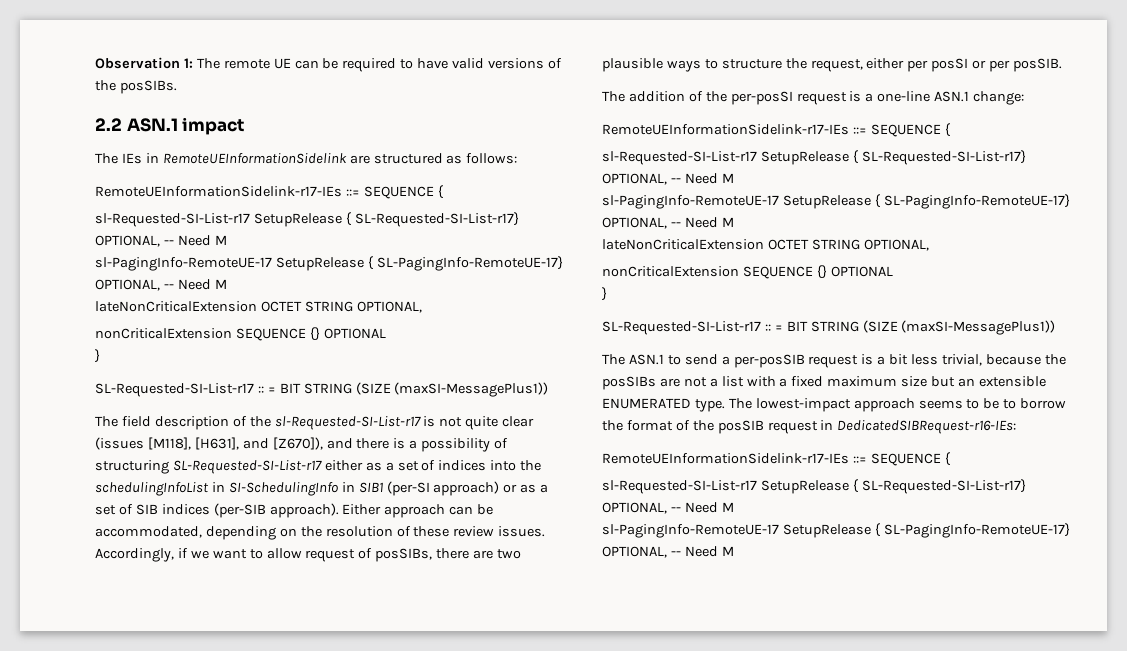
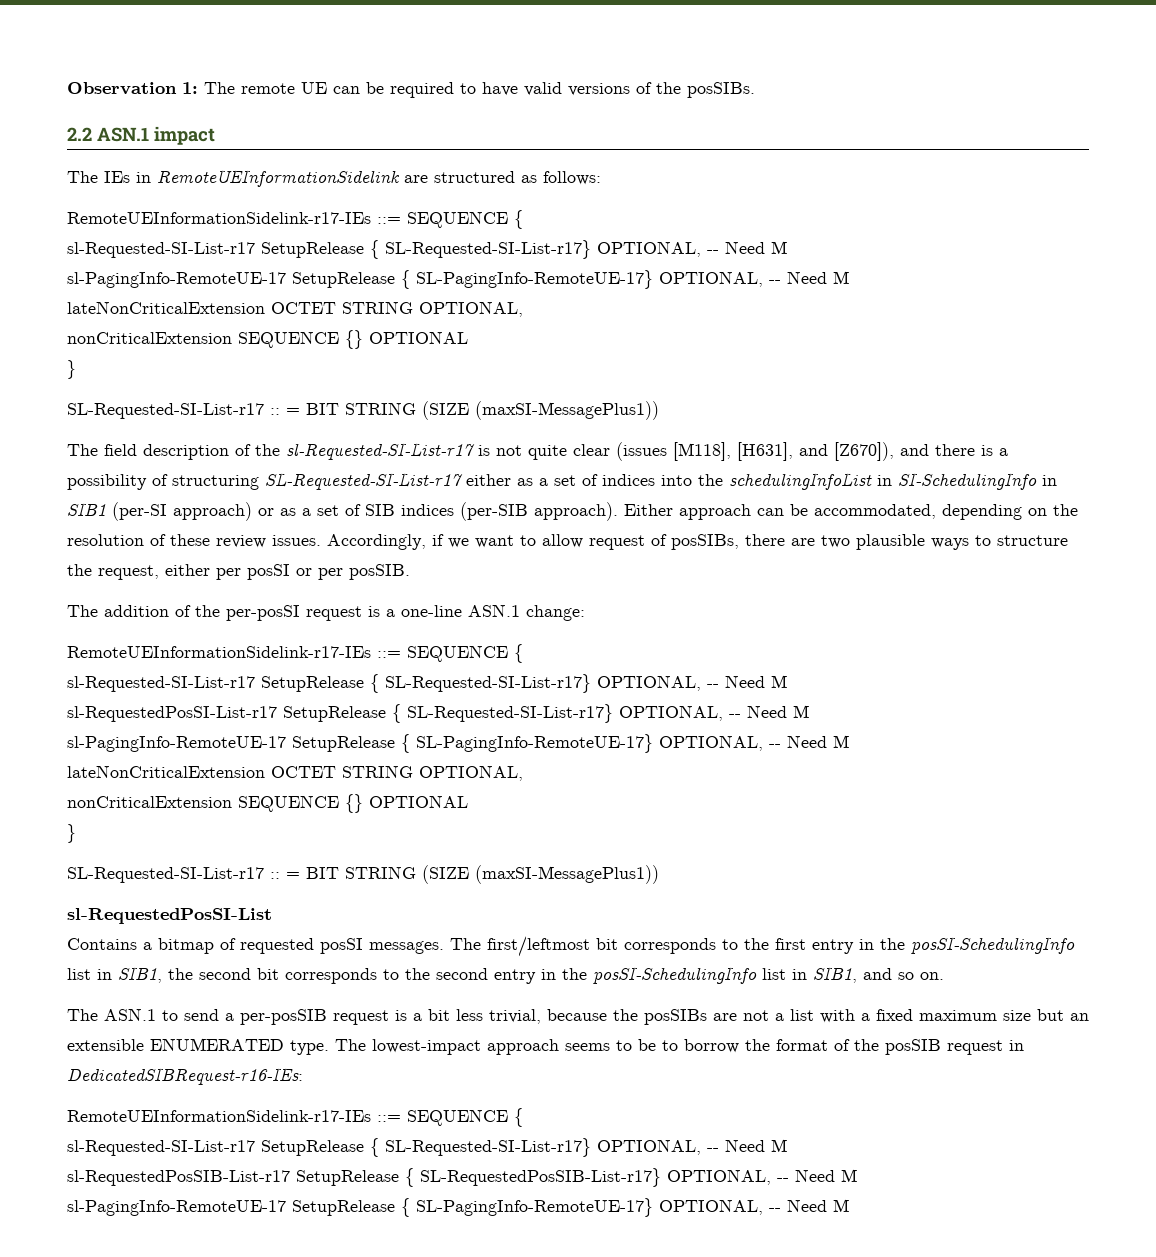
+ sl-RequestedPosSI-List-r17 SetupRelease { SL-Requested-SI-List-r17} OPTIONAL, -- Need M
+ sl-RequestedPosSI-List
+ Contains a bitmap of requested posSI messages. The first/leftmost bit corresponds to the first entry in the posSI-SchedulingInfo list in SIB1, the second bit corresponds to the second entry in the posSI-SchedulingInfo list in SIB1, and so on.
+ sl-RequestedPosSIB-List-r17 SetupRelease { SL-RequestedPosSIB-List-r17} OPTIONAL, -- Need M

